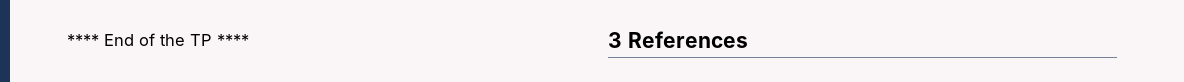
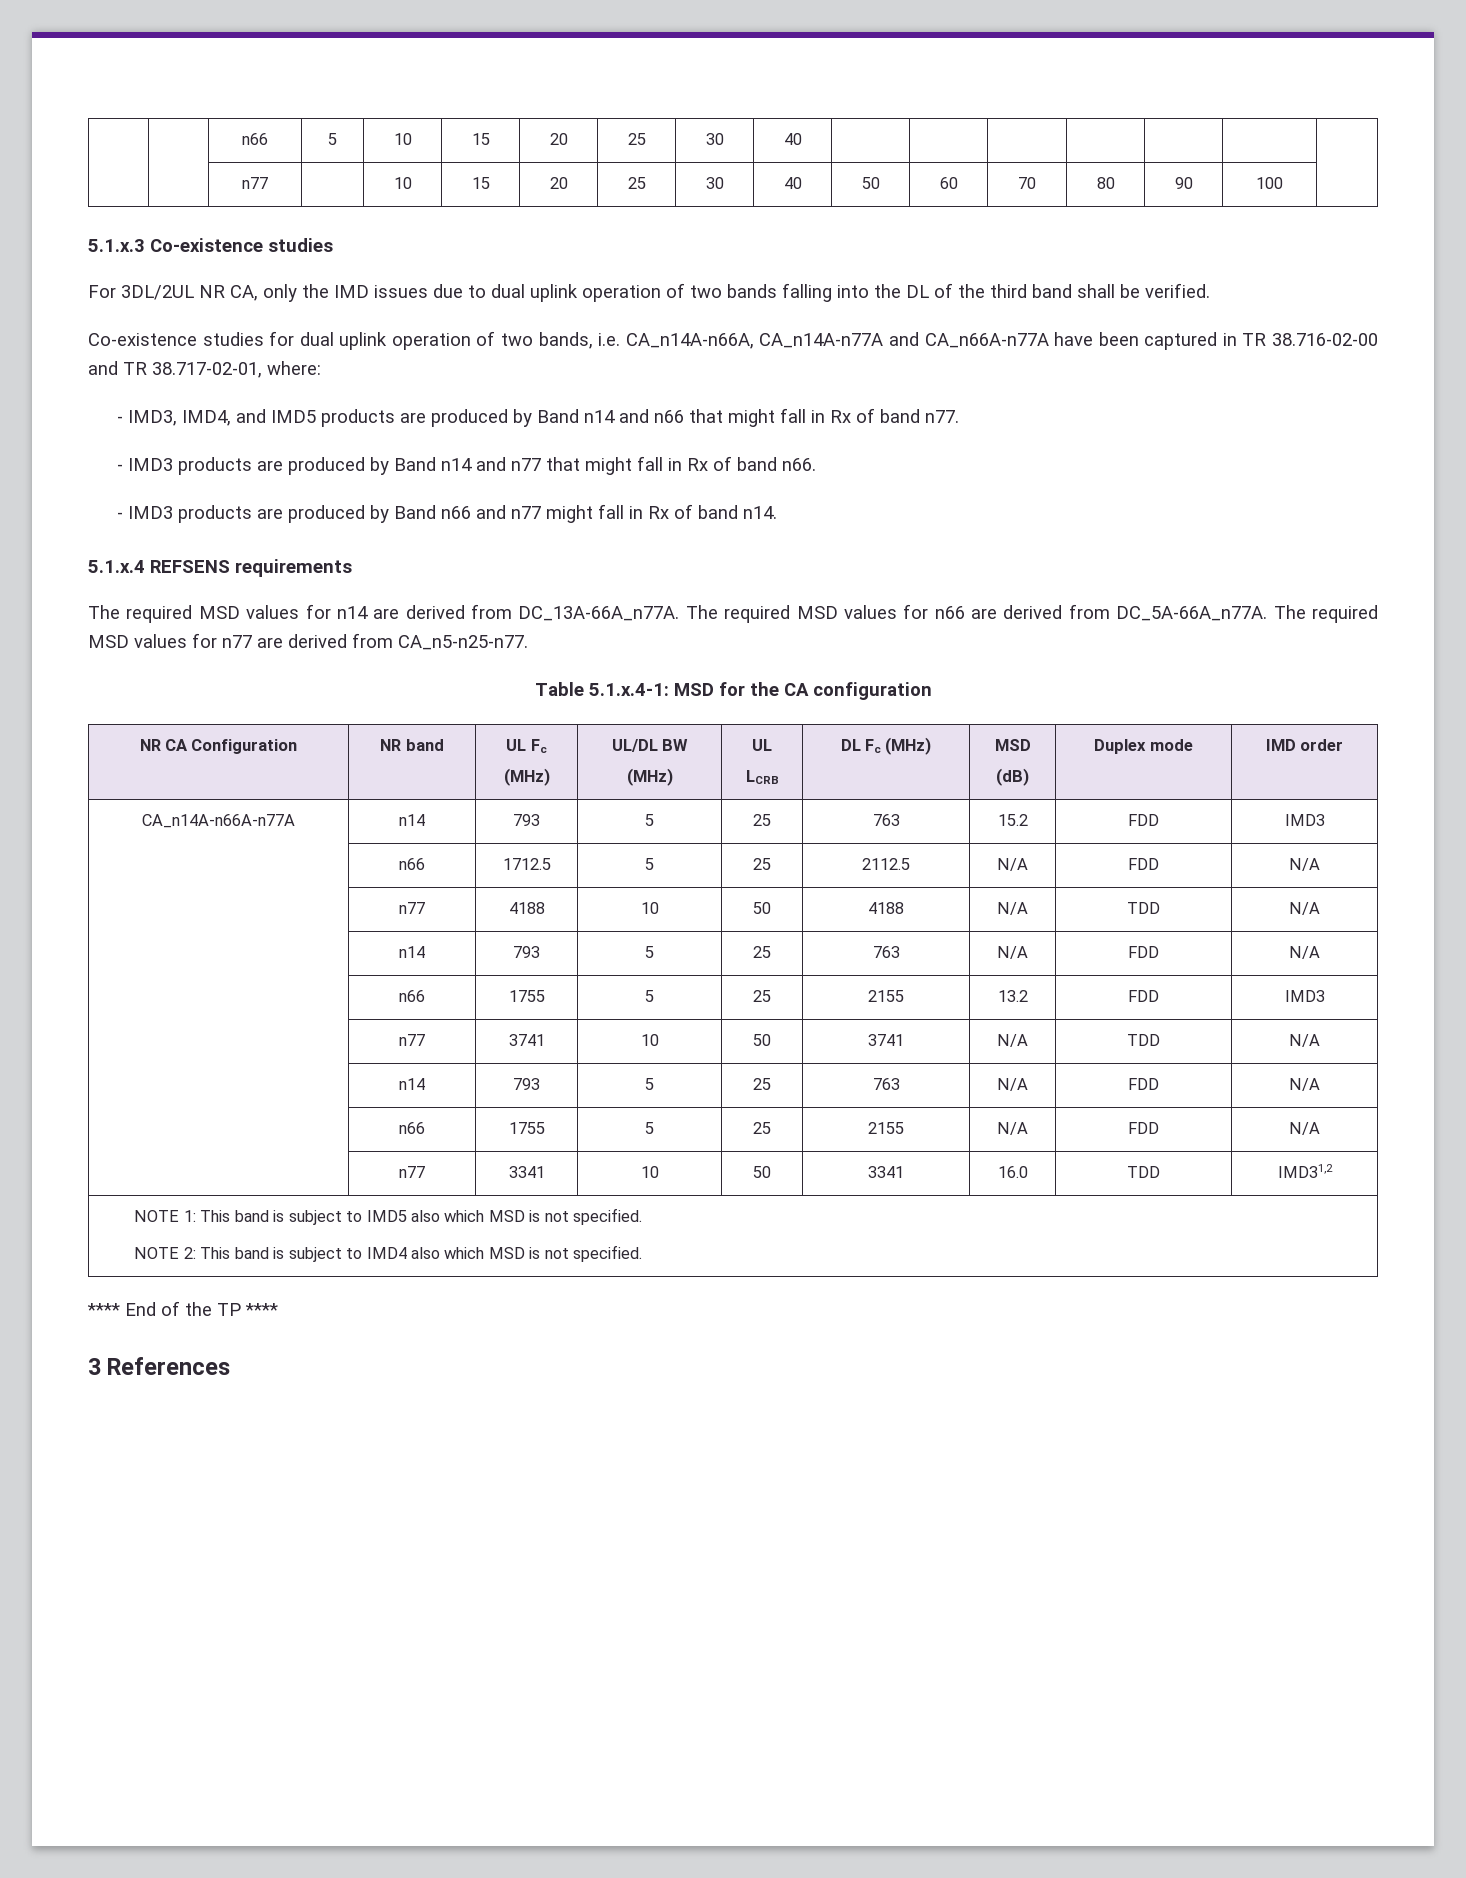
+ | | n66 | 5 | 10 | 15 | 20 | 25 | 30 | 40 | | | | | | |
+ | | n77 | | 10 | 15 | 20 | 25 | 30 | 40 | 50 | 60 | 70 | 80 | 90 | 100 |
+ 5.1.x.3 Co-existence studies
+ For 3DL/2UL NR CA, only the IMD issues due to dual uplink operation of two bands falling into the DL of the third band shall be verified.
+ Co-existence studies for dual uplink operation of two bands, i.e. CA_n14A-n66A, CA_n14A-n77A and CA_n66A-n77A have been captured in TR 38.716-02-00 and TR 38.717-02-01, where:
+ - IMD3, IMD4, and IMD5 products are produced by Band n14 and n66 that might fall in Rx of band n77.
+ - IMD3 products are produced by Band n14 and n77 that might fall in Rx of band n66.
+ - IMD3 products are produced by Band n66 and n77 might fall in Rx of band n14.
+ 5.1.x.4 REFSENS requirements
+ The required MSD values for n14 are derived from DC_13A-66A_n77A. The required MSD values for n66 are derived from DC_5A-66A_n77A. The required MSD values for n77 are derived from CA_n5-n25-n77.
+ Table 5.1.x.4-1: MSD for the CA configuration
+ NR CA Configuration | NR band | UL Fc
+ (MHz) | UL/DL BW
+ (MHz) | UL
+ LCRB | DL Fc (MHz) | MSD
+ (dB) | Duplex mode | IMD order
+ CA_n14A-n66A-n77A | n14 | 793 | 5 | 25 | 763 | 15.2 | FDD | IMD3
+ | n66 | 1712.5 | 5 | 25 | 2112.5 | N/A | FDD | N/A
+ | n77 | 4188 | 10 | 50 | 4188 | N/A | TDD | N/A
+ | n14 | 793 | 5 | 25 | 763 | N/A | FDD | N/A
+ | n66 | 1755 | 5 | 25 | 2155 | 13.2 | FDD | IMD3
+ | n77 | 3741 | 10 | 50 | 3741 | N/A | TDD | N/A
+ | n14 | 793 | 5 | 25 | 763 | N/A | FDD | N/A
+ | n66 | 1755 | 5 | 25 | 2155 | N/A | FDD | N/A
+ | n77 | 3341 | 10 | 50 | 3341 | 16.0 | TDD | IMD31,2
+ NOTE 1: This band is subject to IMD5 also which MSD is not specified.
+ NOTE 2: This band is subject to IMD4 also which MSD is not specified.

